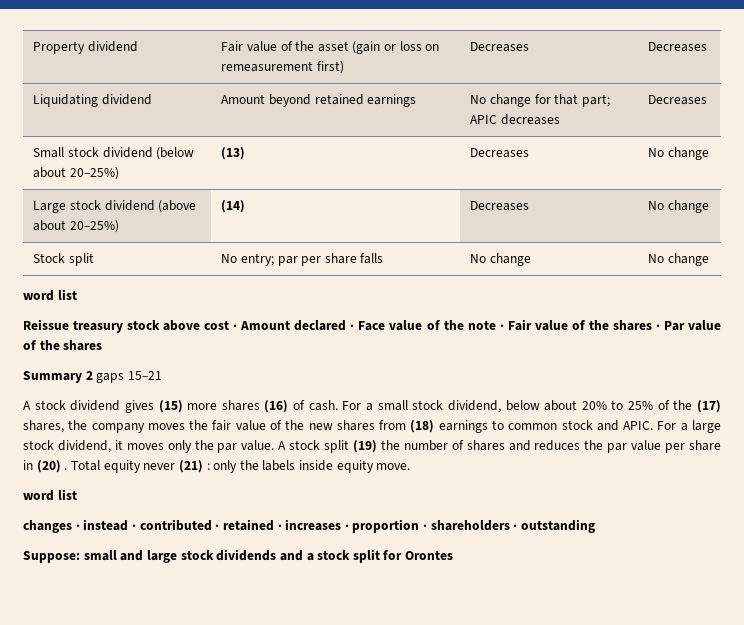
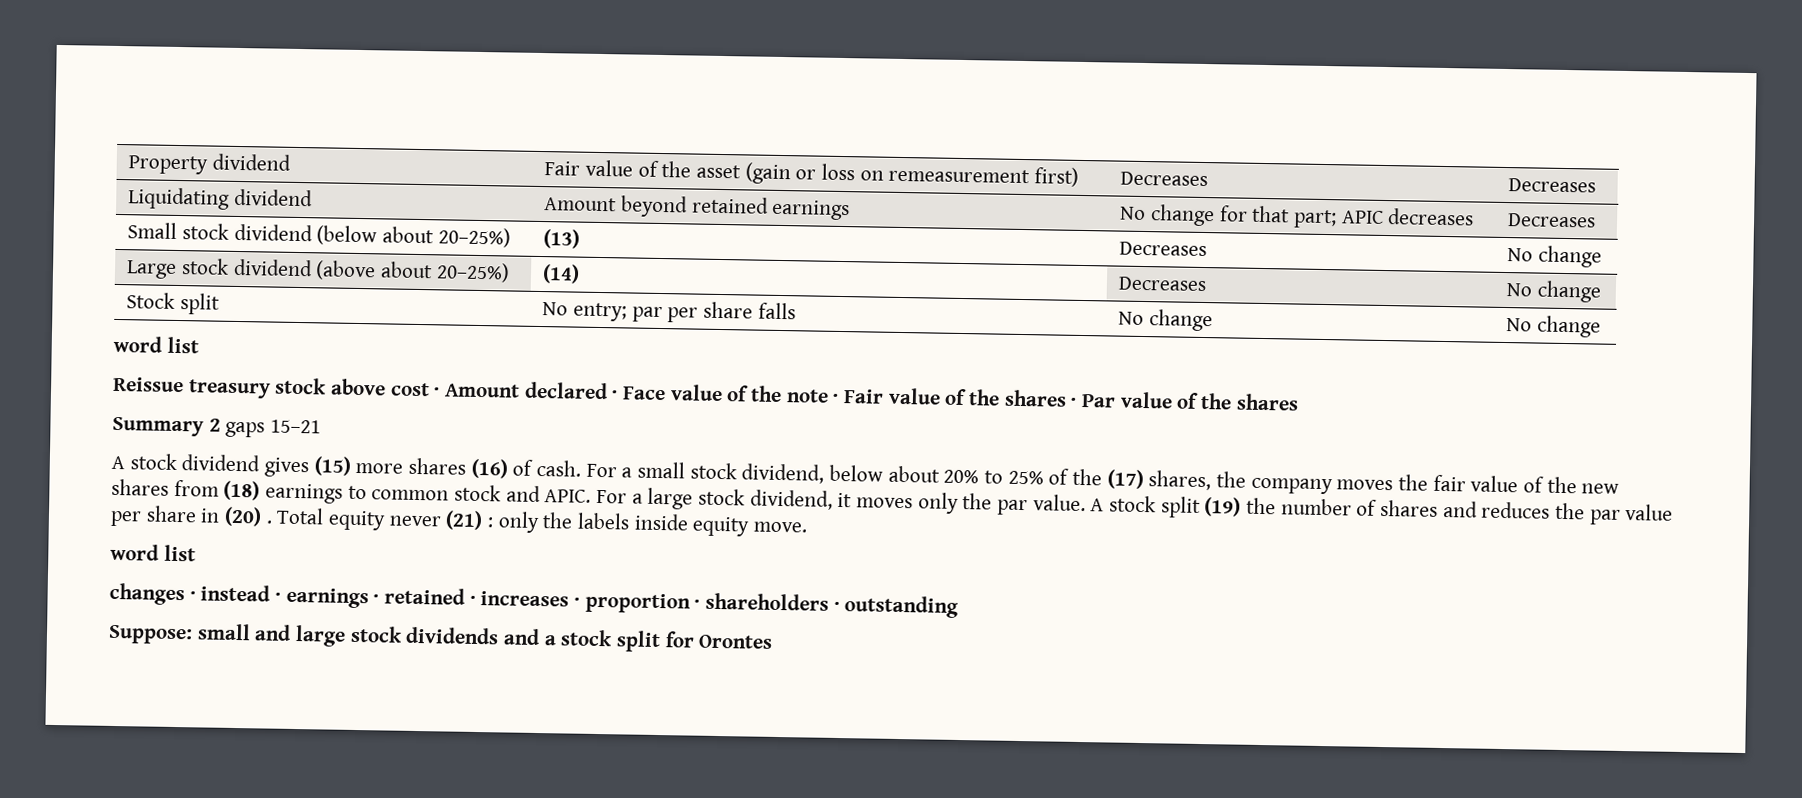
- changes · instead · contributed · retained · increases · proportion · shareholders · outstanding
+ changes · instead · earnings · retained · increases · proportion · shareholders · outstanding

